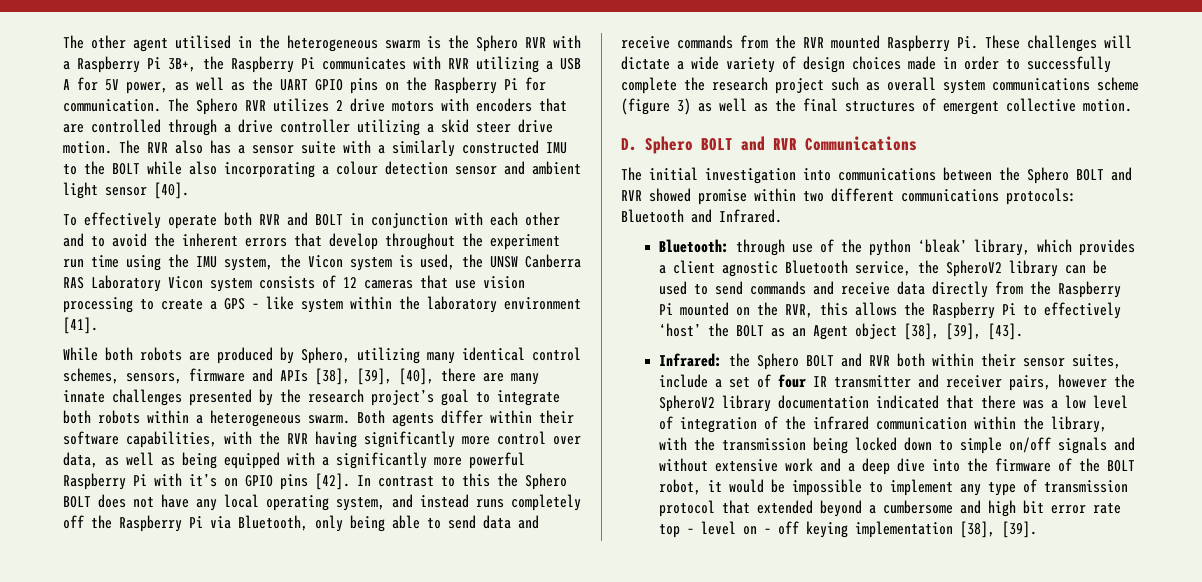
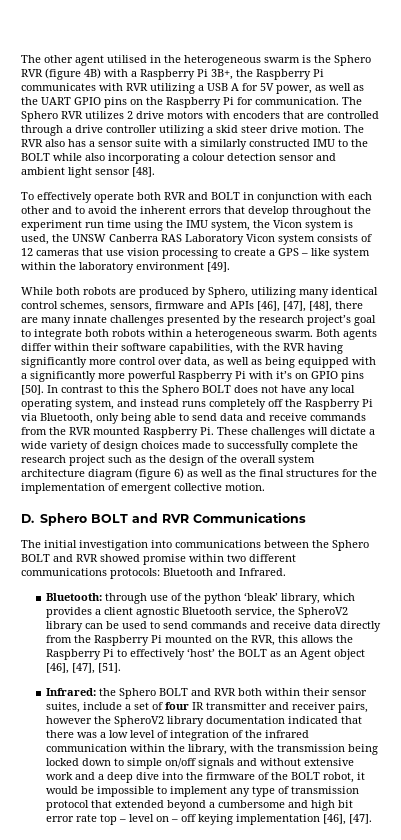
- The other agent utilised in the heterogeneous swarm is the Sphero RVR with a Raspberry Pi 3B+, the Raspberry Pi communicates with RVR utilizing a USB A for 5V power, as well as the UART GPIO pins on the Raspberry Pi for communication.
+ The other agent utilised in the heterogeneous swarm is the Sphero RVR (figure 4B) with a Raspberry Pi 3B+, the Raspberry Pi communicates with RVR utilizing a USB A for 5V power, as well as the UART GPIO pins on the Raspberry Pi for communication.
- The RVR also has a sensor suite with a similarly constructed IMU to the BOLT while also incorporating a colour detection sensor and ambient light sensor [40].
+ The RVR also has a sensor suite with a similarly constructed IMU to the BOLT while also incorporating a colour detection sensor and ambient light sensor [48].
- To effectively operate both RVR and BOLT in conjunction with each other and to avoid the inherent errors that develop throughout the experiment run time using the IMU system, the Vicon system is used, the UNSW Canberra RAS Laboratory Vicon system consists of 12 cameras that use vision processing to create a GPS – like system within the laboratory environment [41].
+ To effectively operate both RVR and BOLT in conjunction with each other and to avoid the inherent errors that develop throughout the experiment run time using the IMU system, the Vicon system is used, the UNSW Canberra RAS Laboratory Vicon system consists of 12 cameras that use vision processing to create a GPS – like system within the laboratory environment [49].
- While both robots are produced by Sphero, utilizing many identical control schemes, sensors, firmware and APIs [38], [39], [40], there are many innate challenges presented by the research project’s goal to integrate both robots within a heterogeneous swarm.
+ While both robots are produced by Sphero, utilizing many identical control schemes, sensors, firmware and APIs [46], [47], [48], there are many innate challenges presented by the research project’s goal to integrate both robots within a heterogeneous swarm.
- Both agents differ within their software capabilities, with the RVR having significantly more control over data, as well as being equipped with a significantly more powerful Raspberry Pi with it’s on GPIO pins [42].
+ Both agents differ within their software capabilities, with the RVR having significantly more control over data, as well as being equipped with a significantly more powerful Raspberry Pi with it’s on GPIO pins [50].
- In contrast to this the Sphero BOLT does not have any local operating system, and instead runs completely off the Raspberry Pi via Bluetooth, only being able to send data and receive commands from the RVR mounted Raspberry Pi. These challenges will dictate a wide variety of design choices made in order to successfully complete the research project such as overall system communications scheme (figure 3) as well as the final structures of emergent collective motion.
+ In contrast to this the Sphero BOLT does not have any local operating system, and instead runs completely off the Raspberry Pi via Bluetooth, only being able to send data and receive commands from the RVR mounted Raspberry Pi. These challenges will dictate a wide variety of design choices made to successfully complete the research project such as the design of the overall system architecture diagram (figure 6) as well as the final structures for the implementation of emergent collective motion.
- Bluetooth: through use of the python ‘bleak’ library, which provides a client agnostic Bluetooth service, the SpheroV2 library can be used to send commands and receive data directly from the Raspberry Pi mounted on the RVR, this allows the Raspberry Pi to effectively ‘host’ the BOLT as an Agent object [38], [39], [43].
+ Bluetooth: through use of the python ‘bleak’ library, which provides a client agnostic Bluetooth service, the SpheroV2 library can be used to send commands and receive data directly from the Raspberry Pi mounted on the RVR, this allows the Raspberry Pi to effectively ‘host’ the BOLT as an Agent object [46], [47], [51].
- the Sphero BOLT and RVR both within their sensor suites, include a set of four IR transmitter and receiver pairs, however the SpheroV2 library documentation indicated that there was a low level of integration of the infrared communication within the library, with the transmission being locked down to simple on/off signals and without extensive work and a deep dive into the firmware of the BOLT robot, it would be impossible to implement any type of transmission protocol that extended beyond a cumbersome and high bit error rate top – level on – off keying implementation [38], [39].
+ the Sphero BOLT and RVR both within their sensor suites, include a set of four IR transmitter and receiver pairs, however the SpheroV2 library documentation indicated that there was a low level of integration of the infrared communication within the library, with the transmission being locked down to simple on/off signals and without extensive work and a deep dive into the firmware of the BOLT robot, it would be impossible to implement any type of transmission protocol that extended beyond a cumbersome and high bit error rate top – level on – off keying implementation [46], [47].

